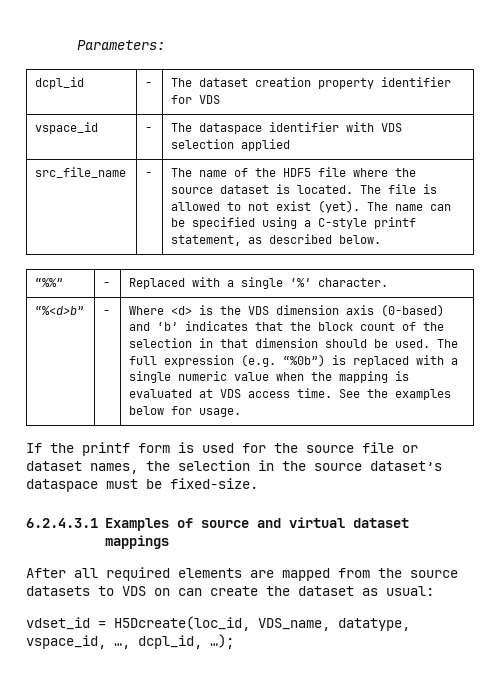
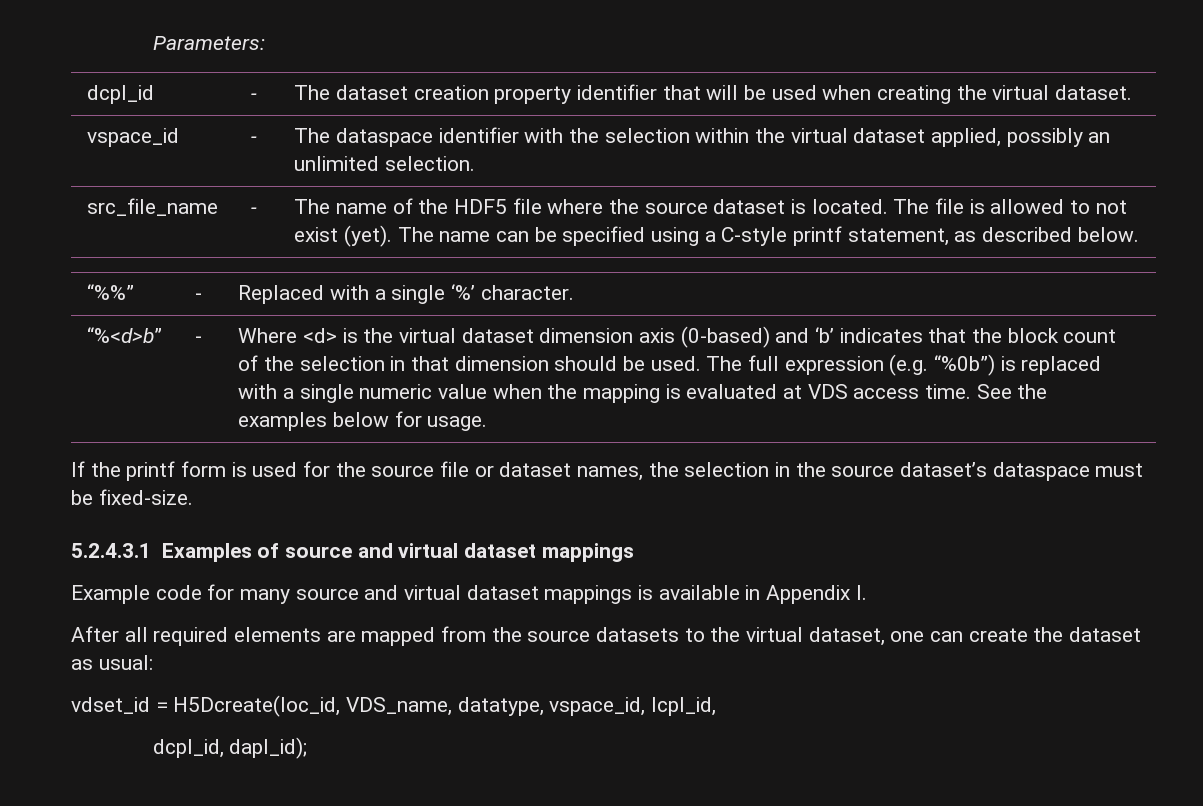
- dcpl_id | - | The dataset creation property identifier for VDS
+ dcpl_id | - | The dataset creation property identifier that will be used when creating the virtual dataset.
- vspace_id | - | The dataspace identifier with VDS selection applied
+ vspace_id | - | The dataspace identifier with the selection within the virtual dataset applied, possibly an unlimited selection.
- Where <d> is the VDS dimension axis (0-based) and ‘b’ indicates that the block count of the selection in that dimension should be used.
+ Where <d> is the virtual dataset dimension axis (0-based) and ‘b’ indicates that the block count of the selection in that dimension should be used.
- 6.2.4.3.1 Examples of source and virtual dataset mappings
+ 5.2.4.3.1 Examples of source and virtual dataset mappings
+ Example code for many source and virtual dataset mappings is available in Appendix I.
- After all required elements are mapped from the source datasets to VDS on can create the dataset as usual:
+ After all required elements are mapped from the source datasets to the virtual dataset, one can create the dataset as usual:
- vdset_id = H5Dcreate(loc_id, VDS_name, datatype, vspace_id, …, dcpl_id, …);
+ vdset_id = H5Dcreate(loc_id, VDS_name, datatype, vspace_id, lcpl_id,
+ dcpl_id, dapl_id);

